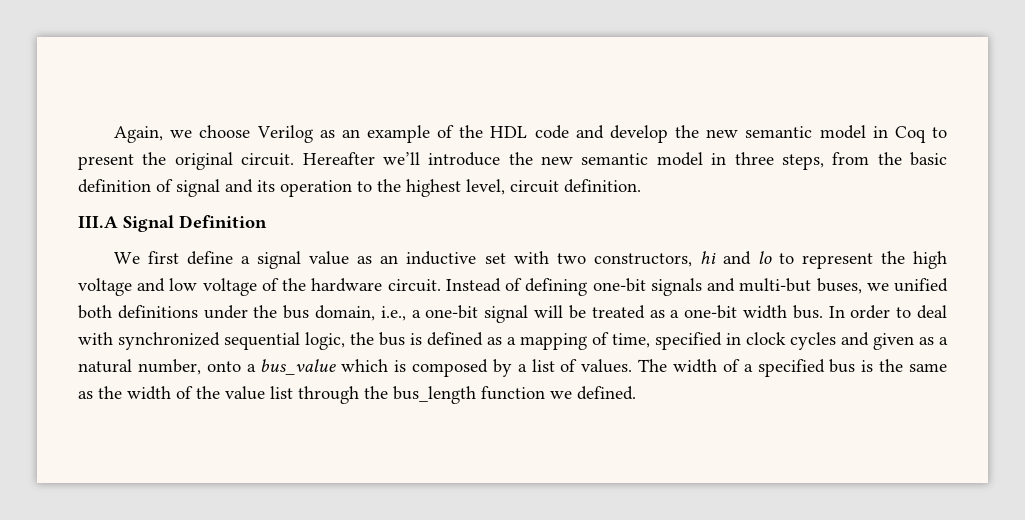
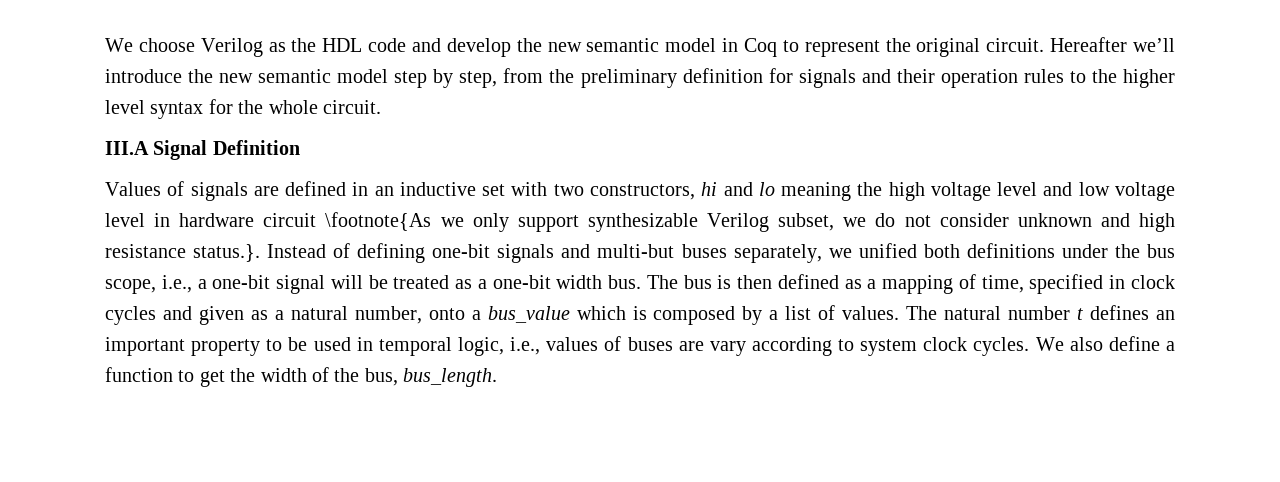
- Again, we choose Verilog as an example of the HDL code and develop the new semantic model in Coq to present the original circuit.
+ We choose Verilog as the HDL code and develop the new semantic model in Coq to represent the original circuit.
- Hereafter we’ll introduce the new semantic model in three steps, from the basic definition of signal and its operation to the highest level, circuit definition.
+ Hereafter we’ll introduce the new semantic model step by step, from the preliminary definition for signals and their operation rules to the higher level syntax for the whole circuit.
  III.A Signal Definition
- We first define a signal value as an inductive set with two constructors, hi and lo to represent the high voltage and low voltage of the hardware circuit. Instead of defining one-bit signals and multi-but buses, we unified both definitions under the bus domain, i.e., a one-bit signal will be treated as a one-bit width bus.
+ Values of signals are defined in an inductive set with two constructors, hi and lo meaning the high voltage level and low voltage level in hardware circuit \footnote{As we only support synthesizable Verilog subset, we do not consider unknown and high resistance status.}. Instead of defining one-bit signals and multi-but buses separately, we unified both definitions under the bus scope, i.e., a one-bit signal will be treated as a one-bit width bus.
- In order to deal with synchronized sequential logic, the bus is defined as a mapping of time, specified in clock cycles and given as a natural number, onto a bus_value which is composed by a list of values.
+ The bus is then defined as a mapping of time, specified in clock cycles and given as a natural number, onto a bus_value which is composed by a list of values.
- The width of a specified bus is the same as the width of the value list through the bus_length function we defined.
+ The natural number t defines an important property to be used in temporal logic, i.e., values of buses are vary according to system clock cycles. We also define a function to get the width of the bus, bus_length.

